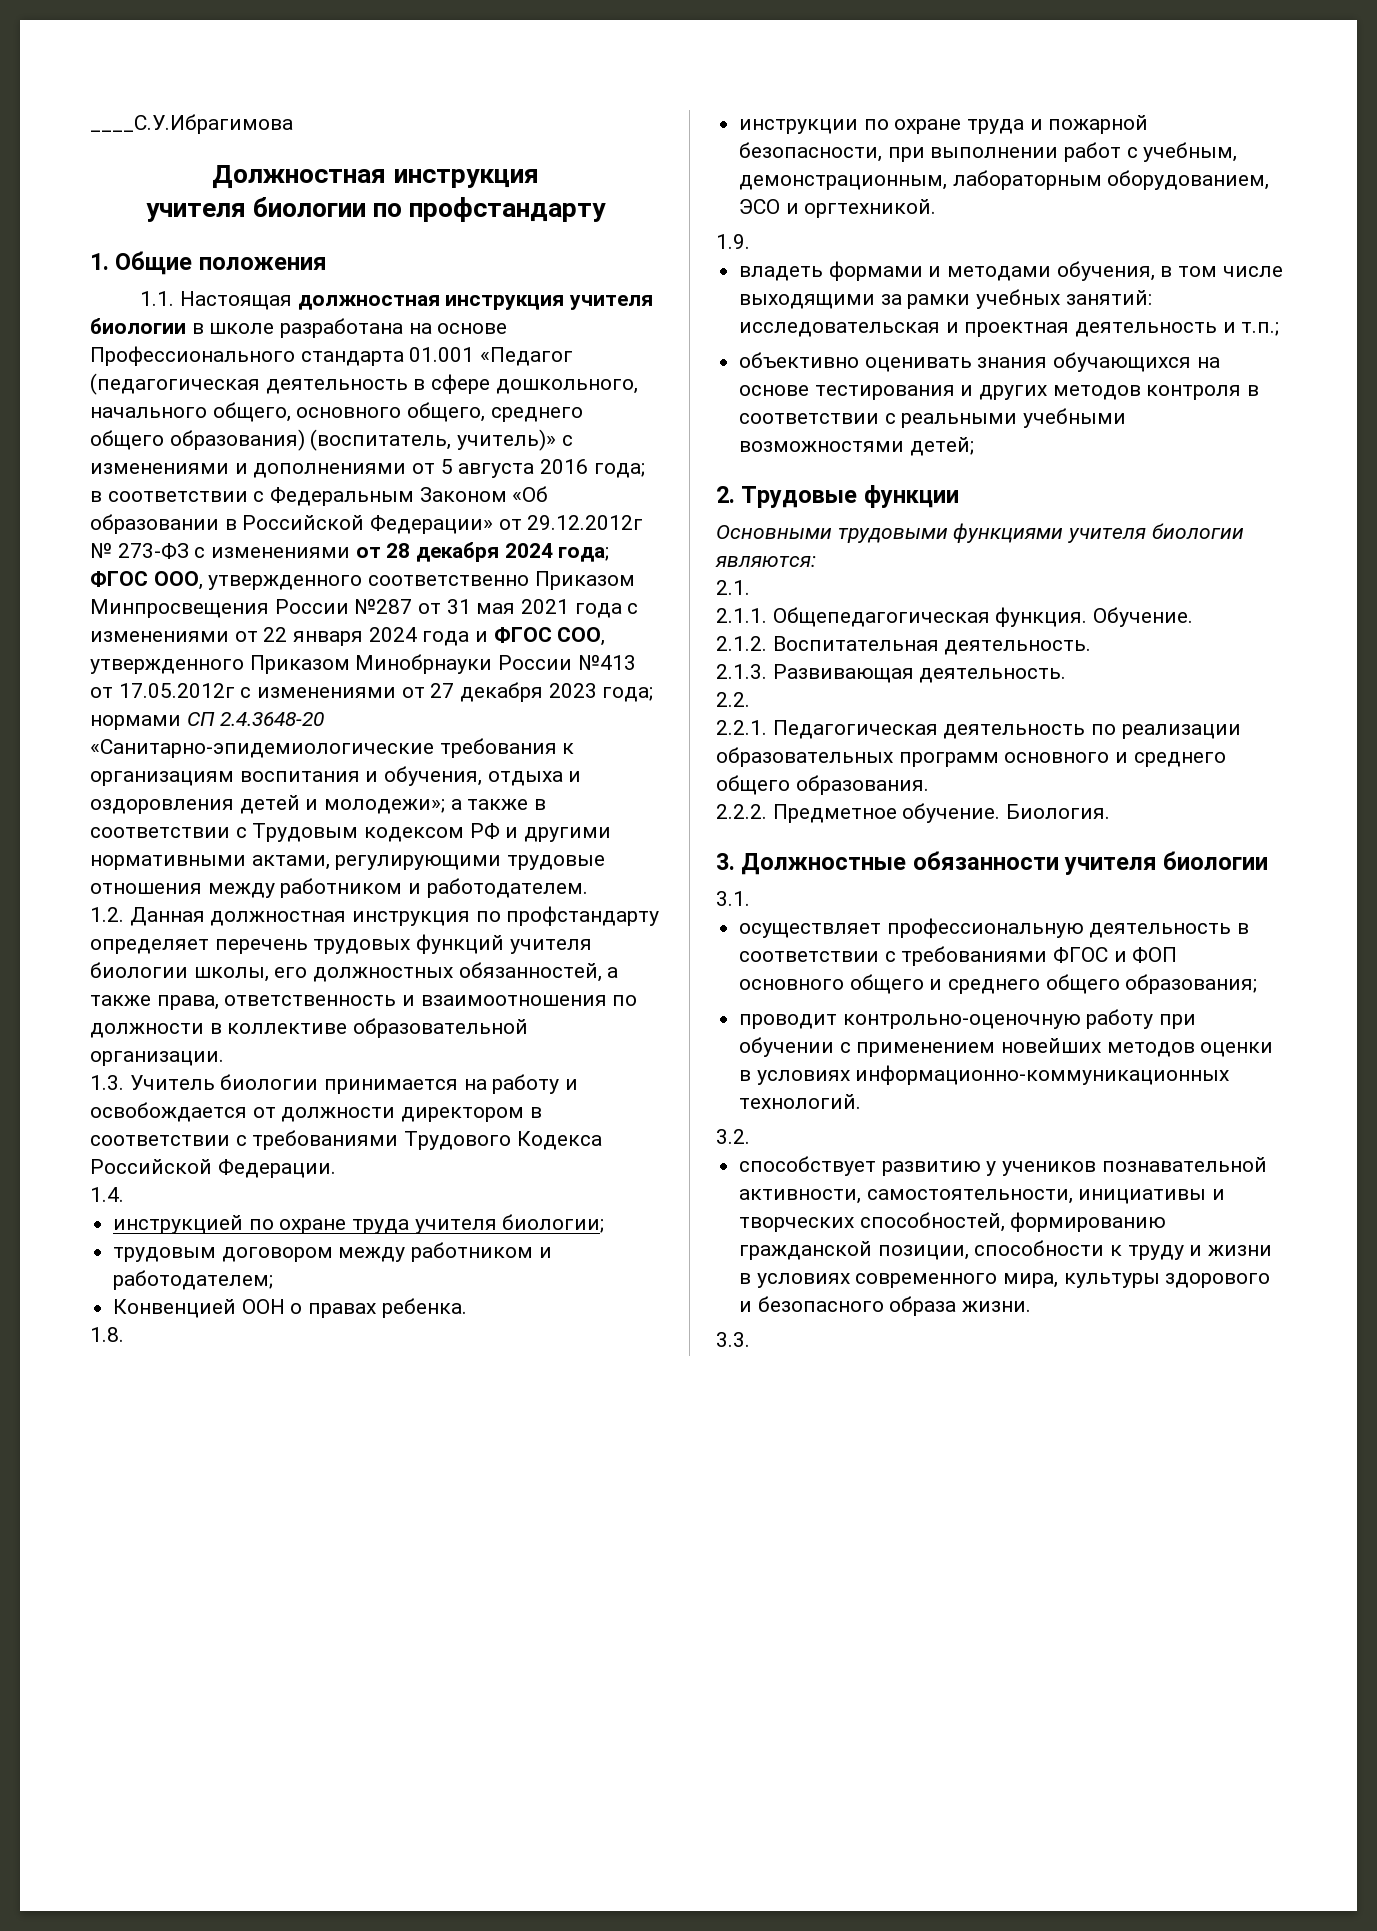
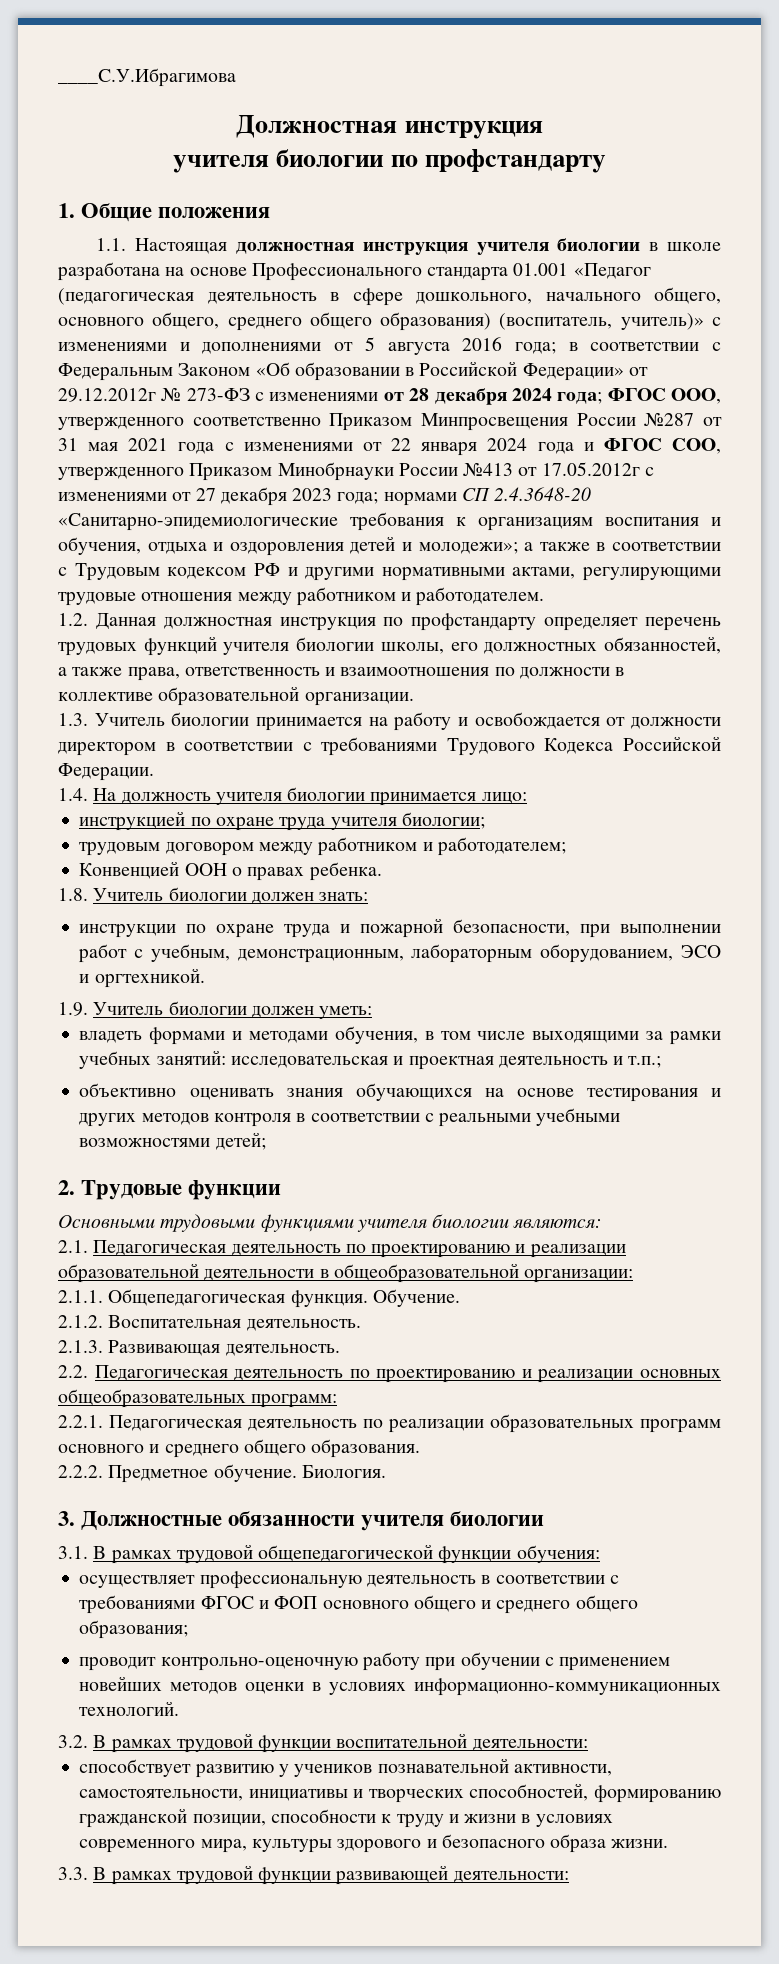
- 1.4.
+ 1.4. На должность учителя биологии принимается лицо:
- 1.8.
+ 1.8. Учитель биологии должен знать:
- 1.9.
+ 1.9. Учитель биологии должен уметь:
- 2.1.
+ 2.1. Педагогическая деятельность по проектированию и реализации образовательной деятельности в общеобразовательной организации:
- 2.2.
+ 2.2. Педагогическая деятельность по проектированию и реализации основных общеобразовательных программ:
- 3.1.
+ 3.1. В рамках трудовой общепедагогической функции обучения:
- 3.2.
+ 3.2. В рамках трудовой функции воспитательной деятельности:
- 3.3.
+ 3.3. В рамках трудовой функции развивающей деятельности:

